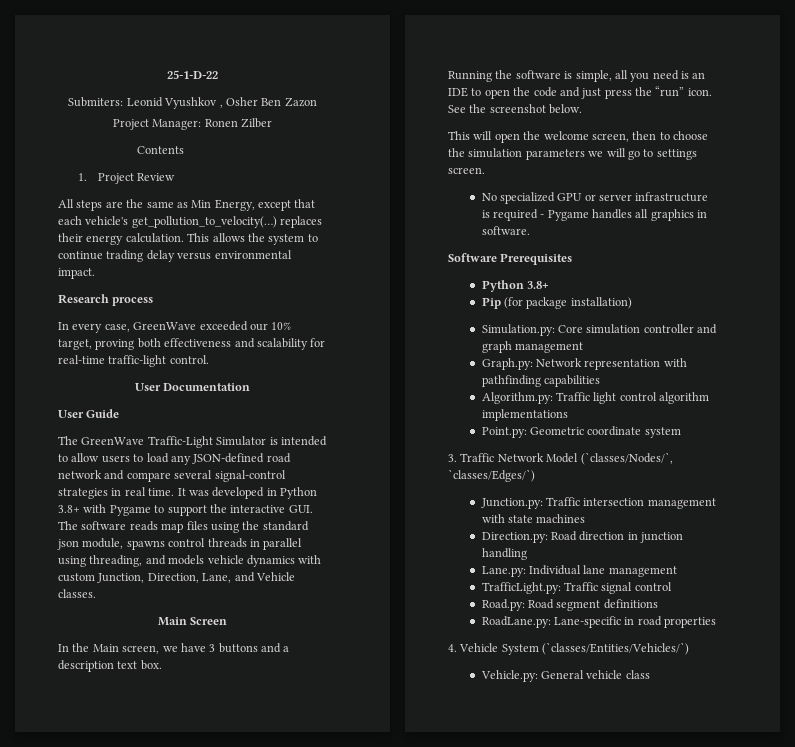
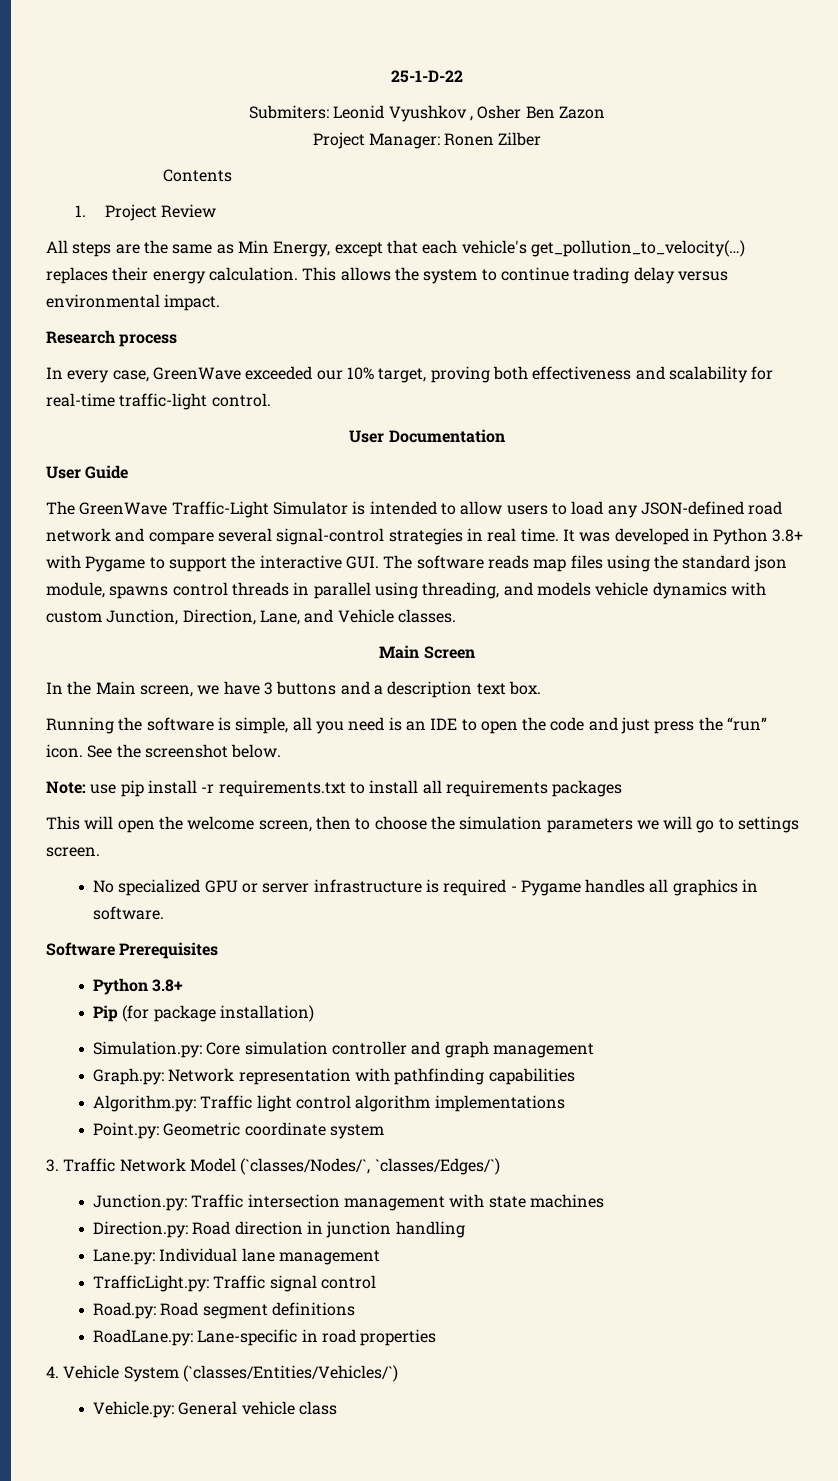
+ Note: use pip install -r requirements.txt to install all requirements packages

